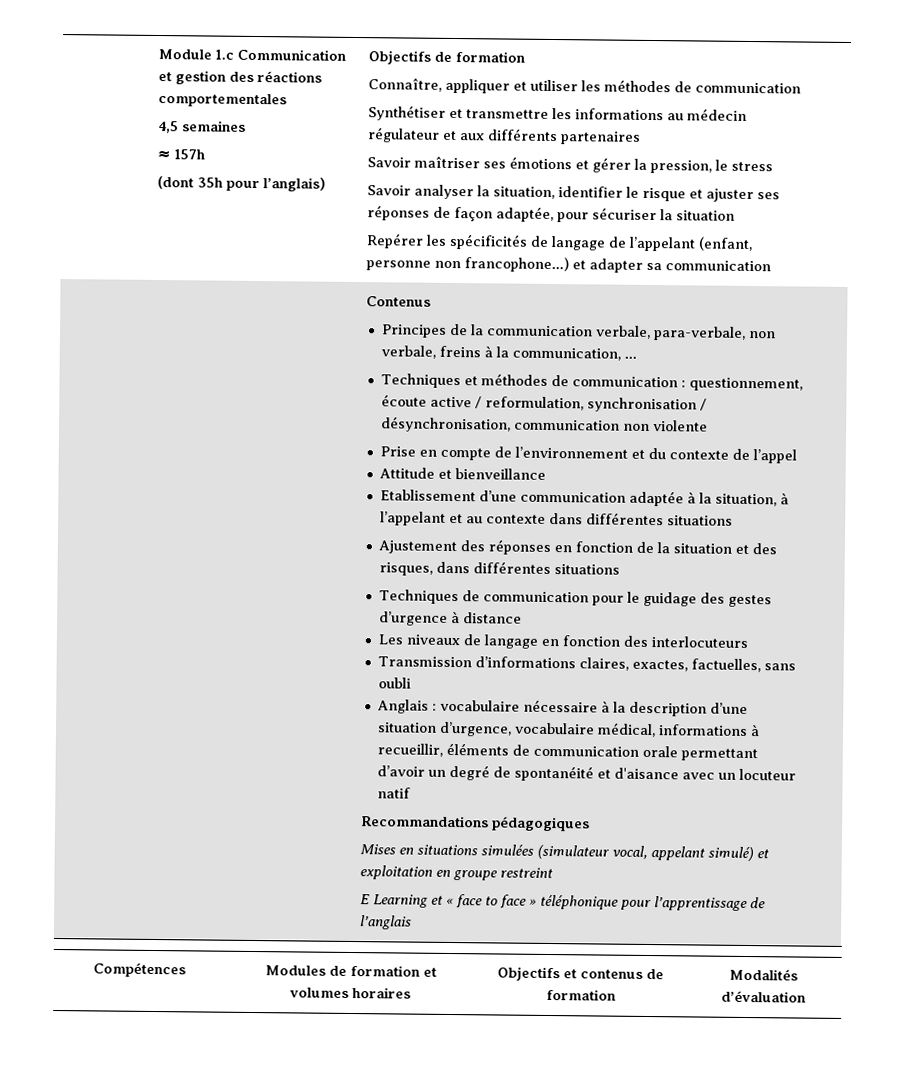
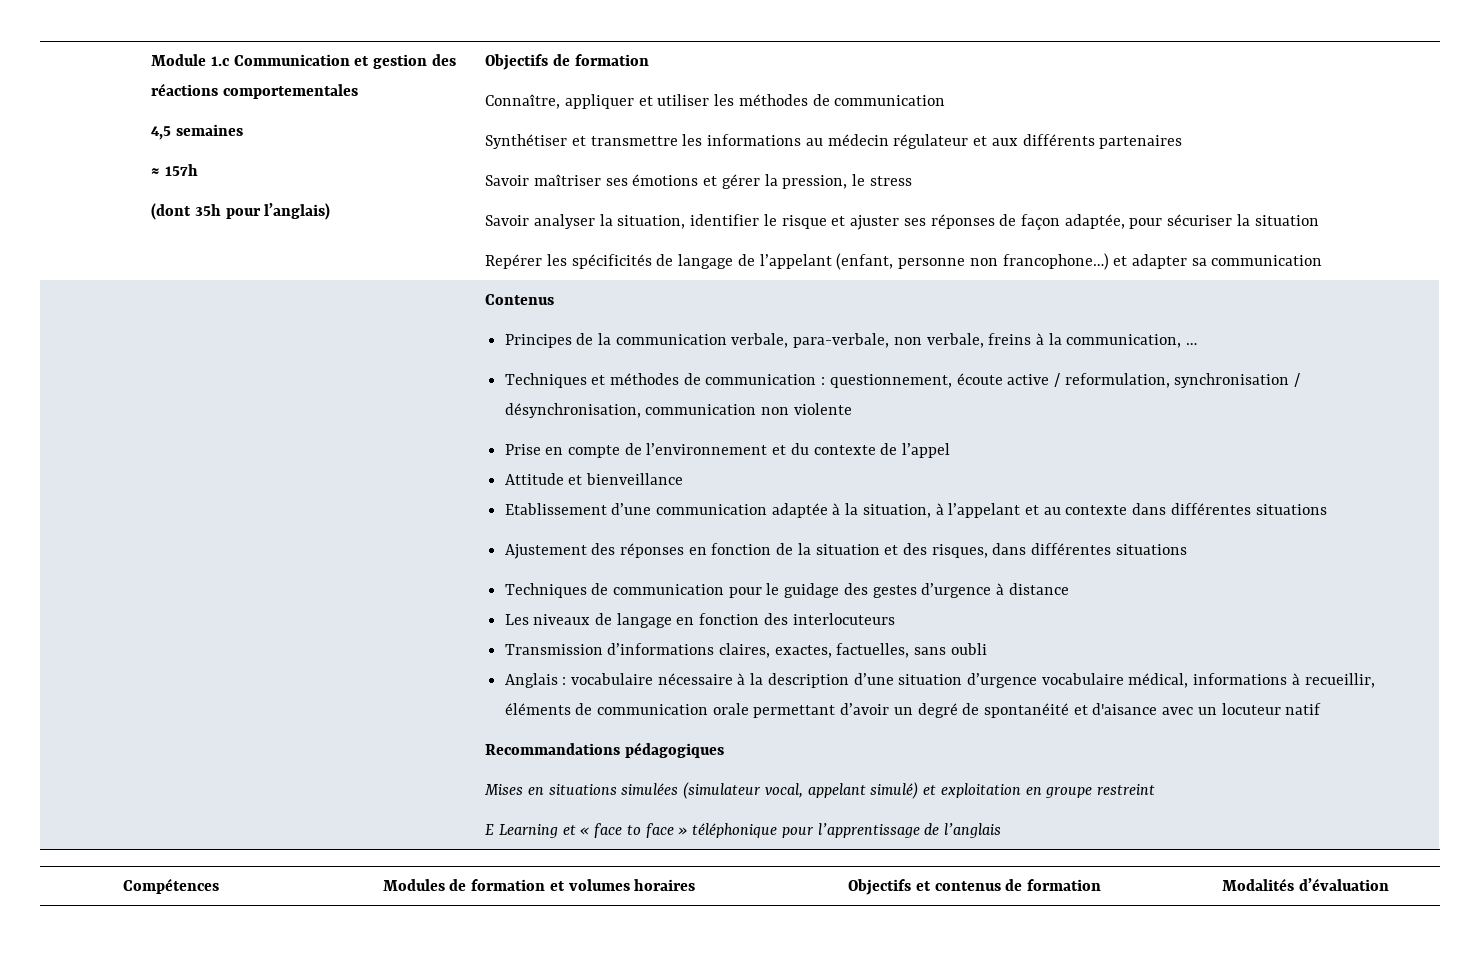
- Anglais : vocabulaire nécessaire à la description d’une situation d’urgence, vocabulaire médical, informations à recueillir, éléments de communication orale permettant d’avoir un degré de spontanéité et d'aisance avec un locuteur natif
+ Anglais : vocabulaire nécessaire à la description d’une situation d’urgence vocabulaire médical, informations à recueillir, éléments de communication orale permettant d’avoir un degré de spontanéité et d'aisance avec un locuteur natif

